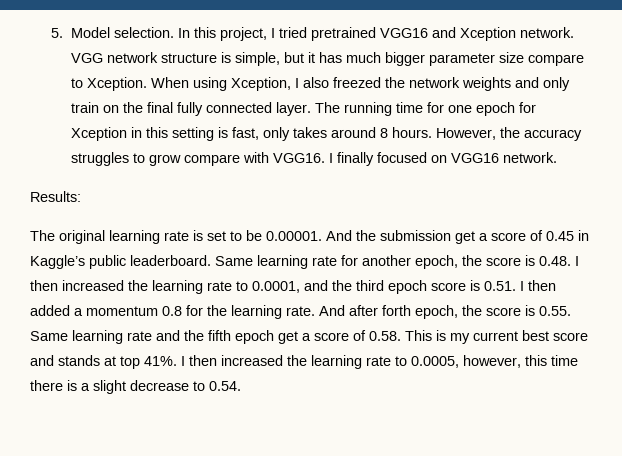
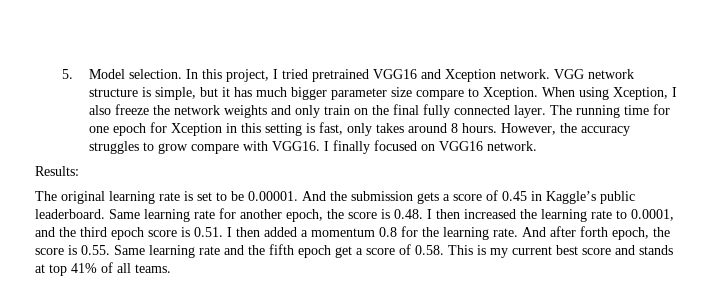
- When using Xception, I also freezed the network weights and only train on the final fully connected layer.
+ When using Xception, I also freeze the network weights and only train on the final fully connected layer.
- The original learning rate is set to be 0.00001. And the submission get a score of 0.45 in Kaggle’s public leaderboard.
+ The original learning rate is set to be 0.00001. And the submission gets a score of 0.45 in Kaggle’s public leaderboard.
- And after forth epoch, the score is 0.55. Same learning rate and the fifth epoch get a score of 0.58. This is my current best score and stands at top 41%. I then increased the learning rate to 0.0005, however, this time there is a slight decrease to 0.54.
+ And after forth epoch, the score is 0.55. Same learning rate and the fifth epoch get a score of 0.58. This is my current best score and stands at top 41% of all teams.

